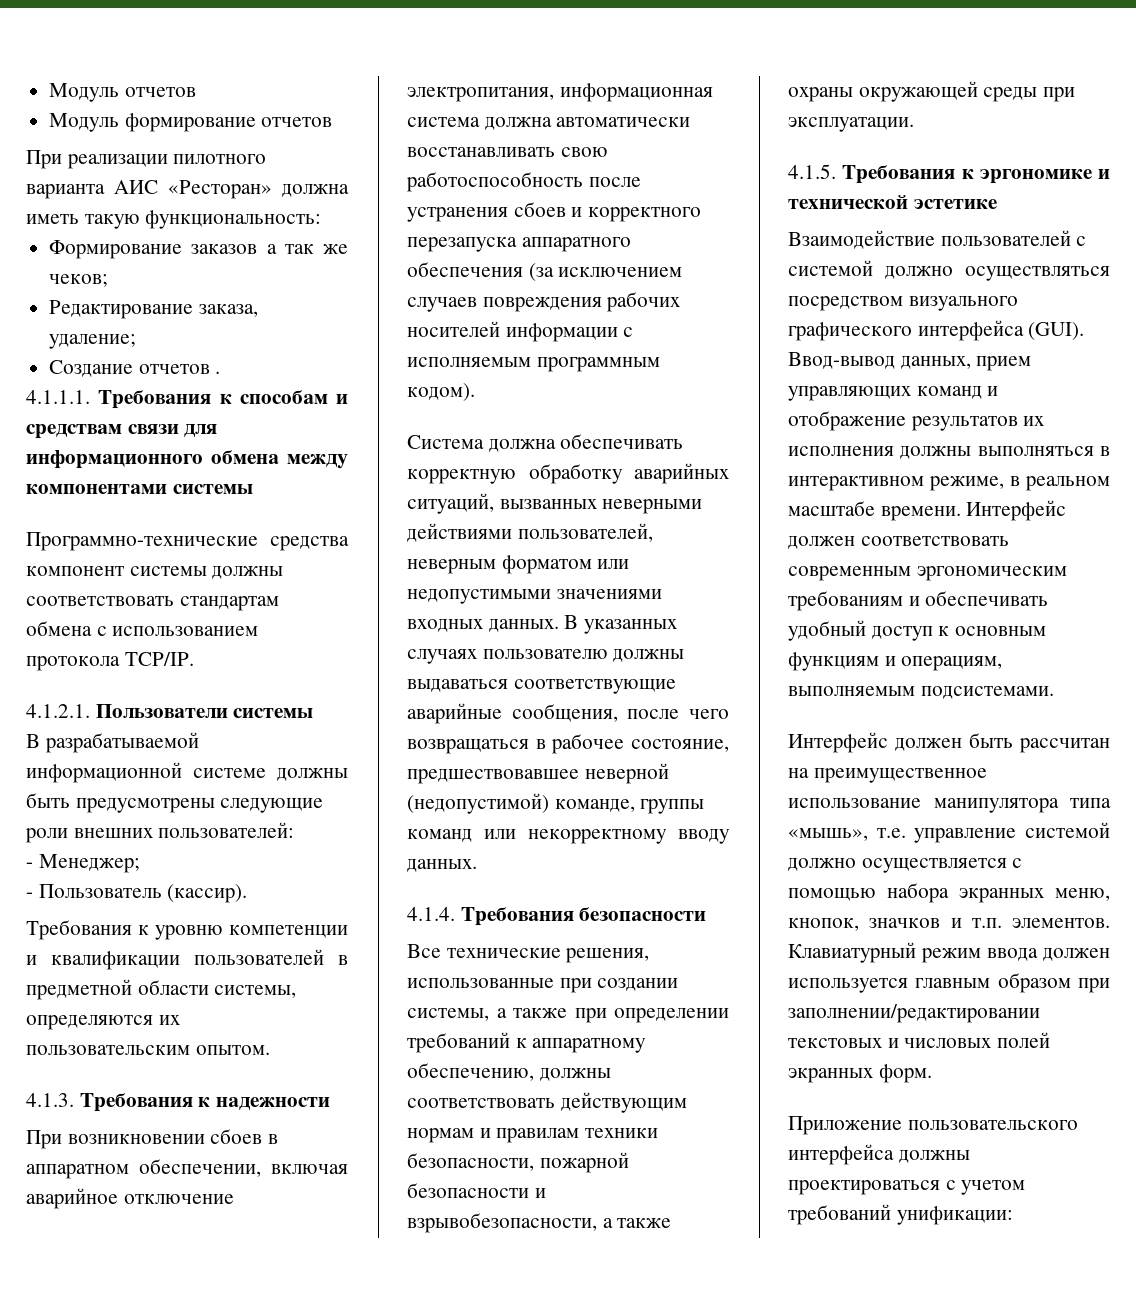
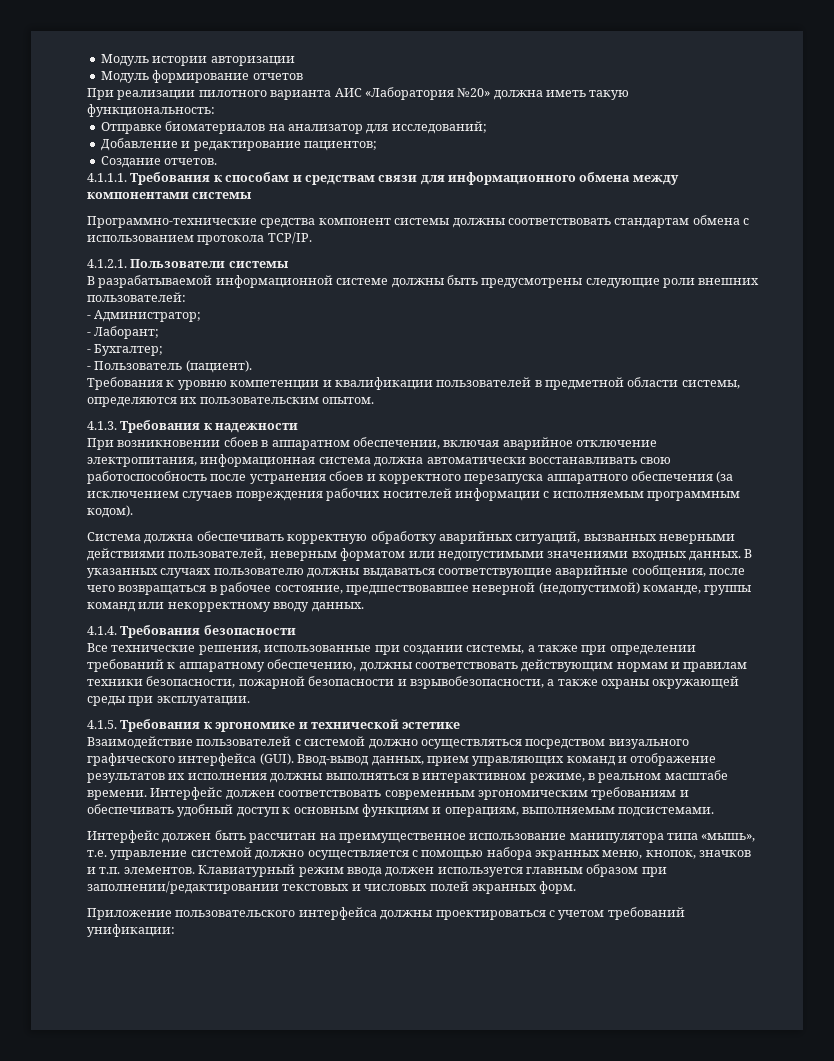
- Модуль отчетов
+ Модуль истории авторизации
- При реализации пилотного варианта АИС «Ресторан» должна иметь такую функциональность:
+ При реализации пилотного варианта АИС «Лаборатория №20» должна иметь такую функциональность:
- Формирование заказов а так же чеков;
- Редактирование заказа, удаление;
+ Отправке биоматериалов на анализатор для исследований;
+ Добавление и редактирование пациентов;
- Создание отчетов .
+ Создание отчетов.
- - Менеджер;
+ - Администратор;
+ - Лаборант;
+ - Бухгалтер;
- - Пользователь (кассир).
+ - Пользователь (пациент).

